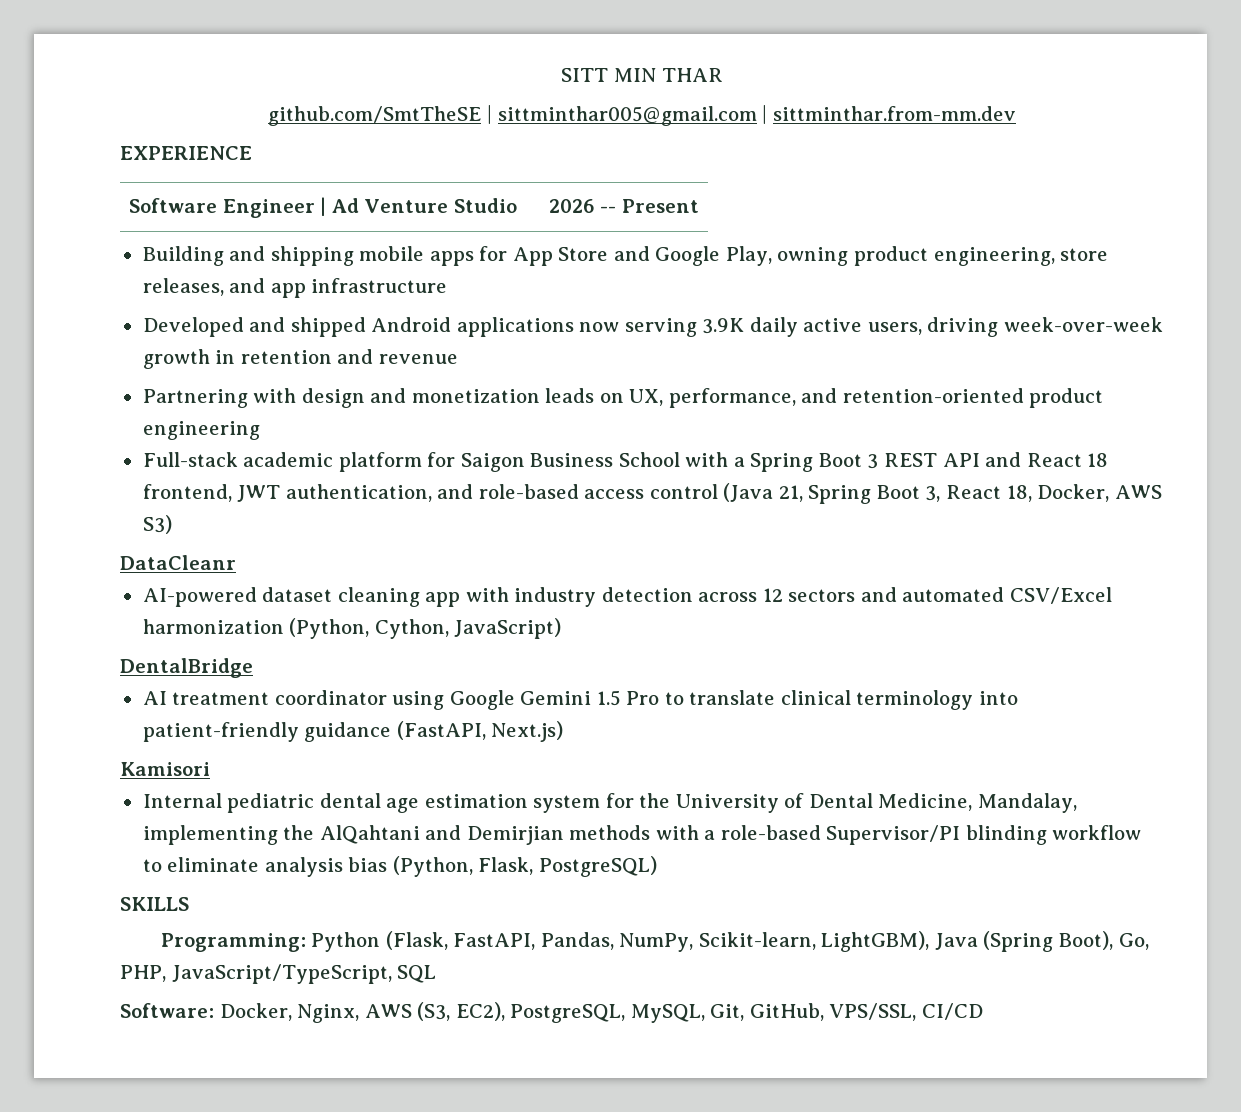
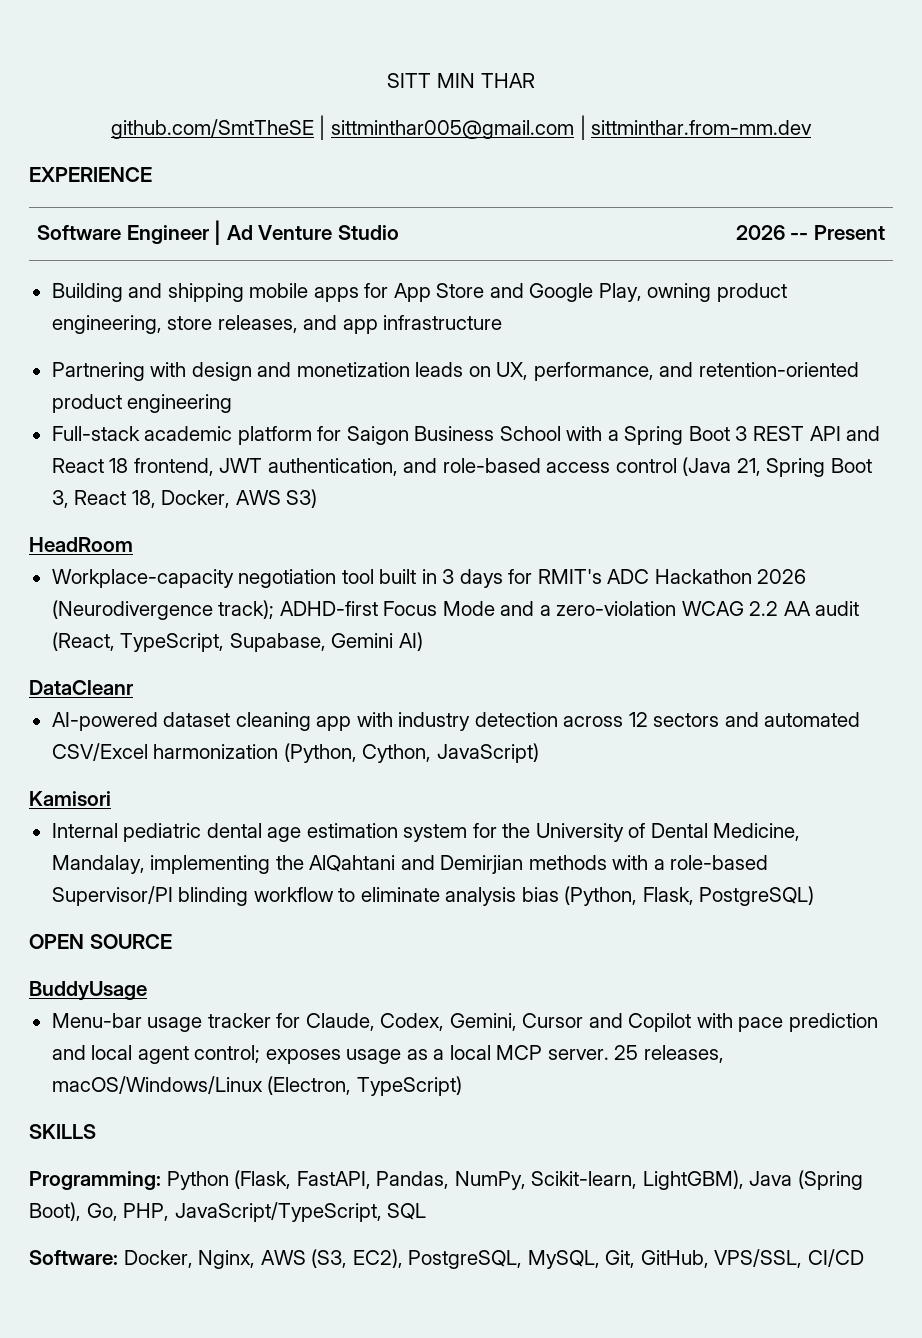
- Developed and shipped Android applications now serving 3.9K daily active users, driving week-over-week growth in retention and revenue
+ HeadRoom
+ Workplace-capacity negotiation tool built in 3 days for RMIT's ADC Hackathon 2026 (Neurodivergence track); ADHD-first Focus Mode and a zero-violation WCAG 2.2 AA audit (React, TypeScript, Supabase, Gemini AI)
- DentalBridge
- AI treatment coordinator using Google Gemini 1.5 Pro to translate clinical terminology into patient-friendly guidance (FastAPI, Next.js)
+ OPEN SOURCE
+ BuddyUsage
+ Menu-bar usage tracker for Claude, Codex, Gemini, Cursor and Copilot with pace prediction and local agent control; exposes usage as a local MCP server. 25 releases, macOS/Windows/Linux (Electron, TypeScript)

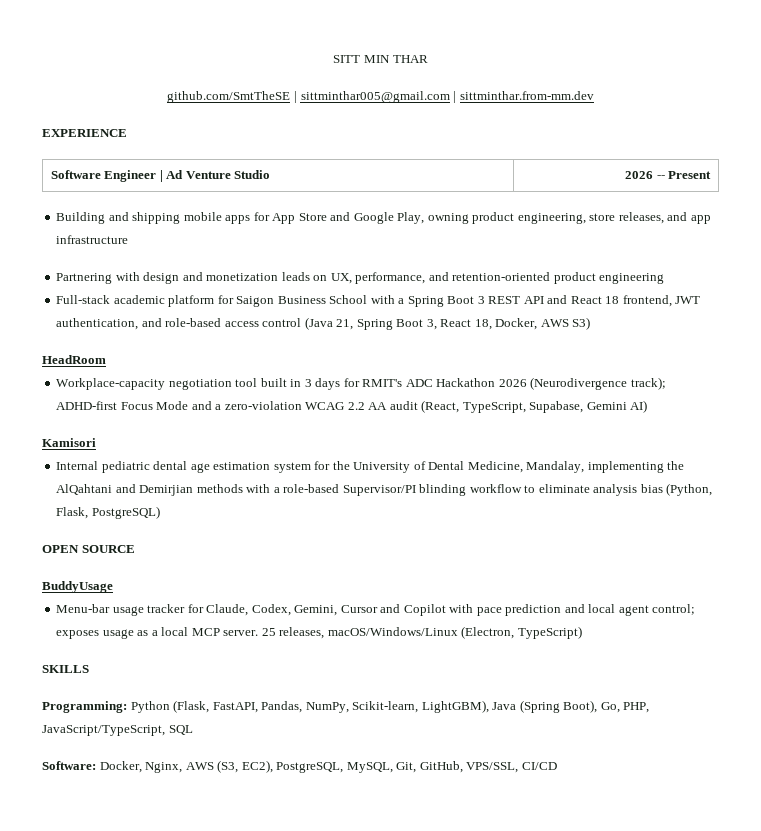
- DataCleanr
- AI-powered dataset cleaning app with industry detection across 12 sectors and automated CSV/Excel harmonization (Python, Cython, JavaScript)

